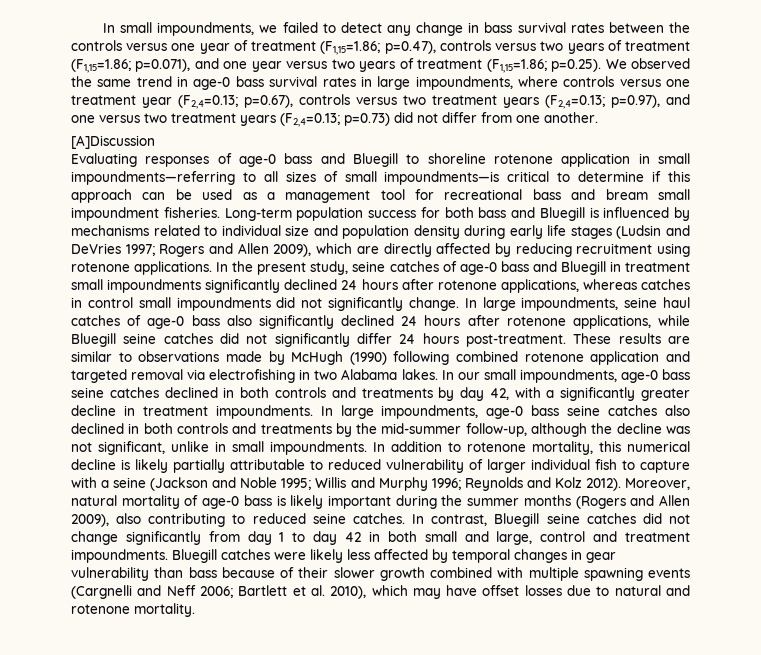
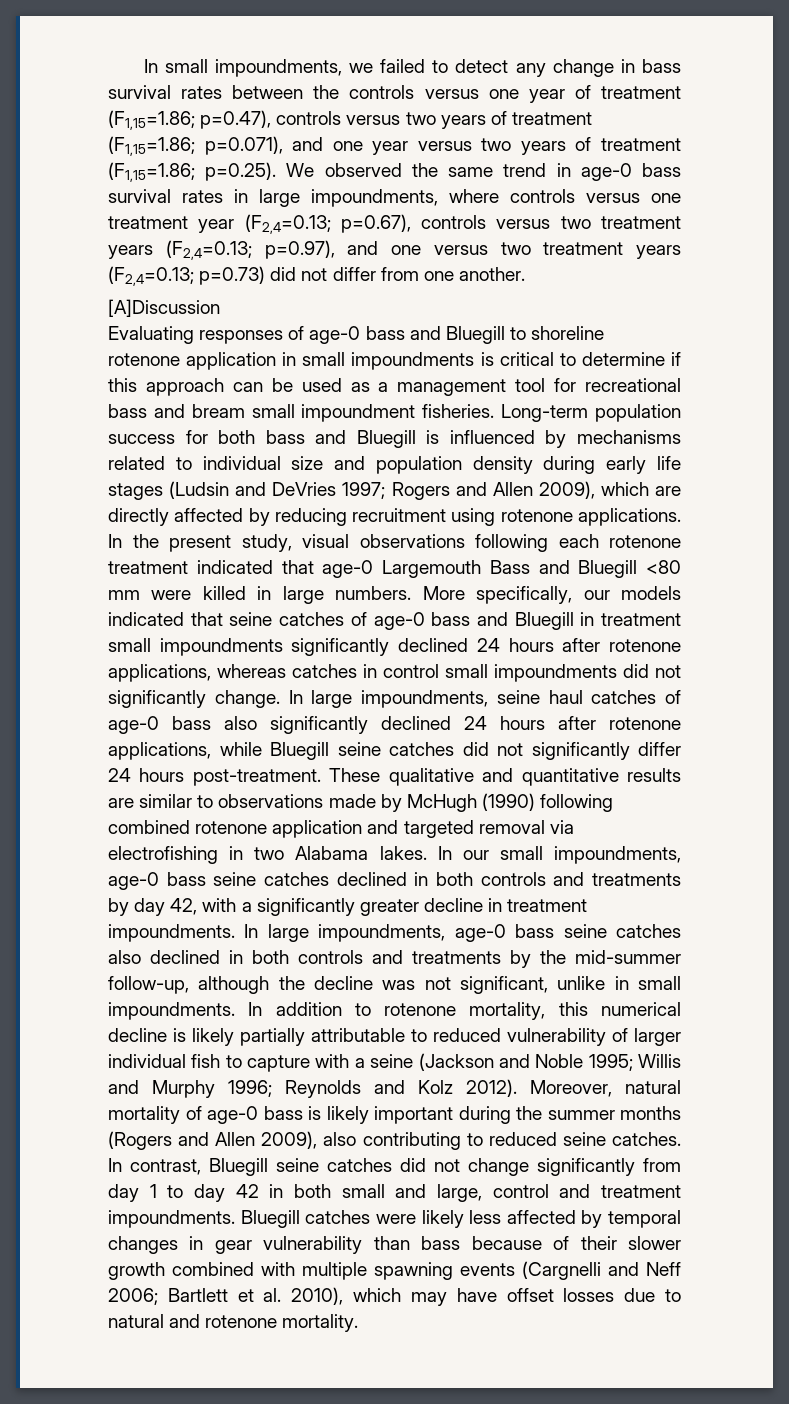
- Evaluating responses of age-0 bass and Bluegill to shoreline rotenone application in small impoundments—referring to all sizes of small impoundments—is critical to determine if this approach can be used as a management tool for recreational bass and bream small impoundment fisheries.
+ Evaluating responses of age-0 bass and Bluegill to shoreline rotenone application in small impoundments is critical to determine if this approach can be used as a management tool for recreational bass and bream small impoundment fisheries.
- In the present study, seine catches of age-0 bass and Bluegill in treatment small impoundments significantly declined 24 hours after rotenone applications, whereas catches in control small impoundments did not significantly change.
+ In the present study, visual observations following each rotenone treatment indicated that age-0 Largemouth Bass and Bluegill <80 mm were killed in large numbers. More specifically, our models indicated that seine catches of age-0 bass and Bluegill in treatment small impoundments significantly declined 24 hours after rotenone applications, whereas catches in control small impoundments did not significantly change.
- These results are similar to observations made by McHugh (1990) following combined rotenone application and targeted removal via electrofishing in two Alabama lakes.
+ These qualitative and quantitative results are similar to observations made by McHugh (1990) following combined rotenone application and targeted removal via electrofishing in two Alabama lakes.

